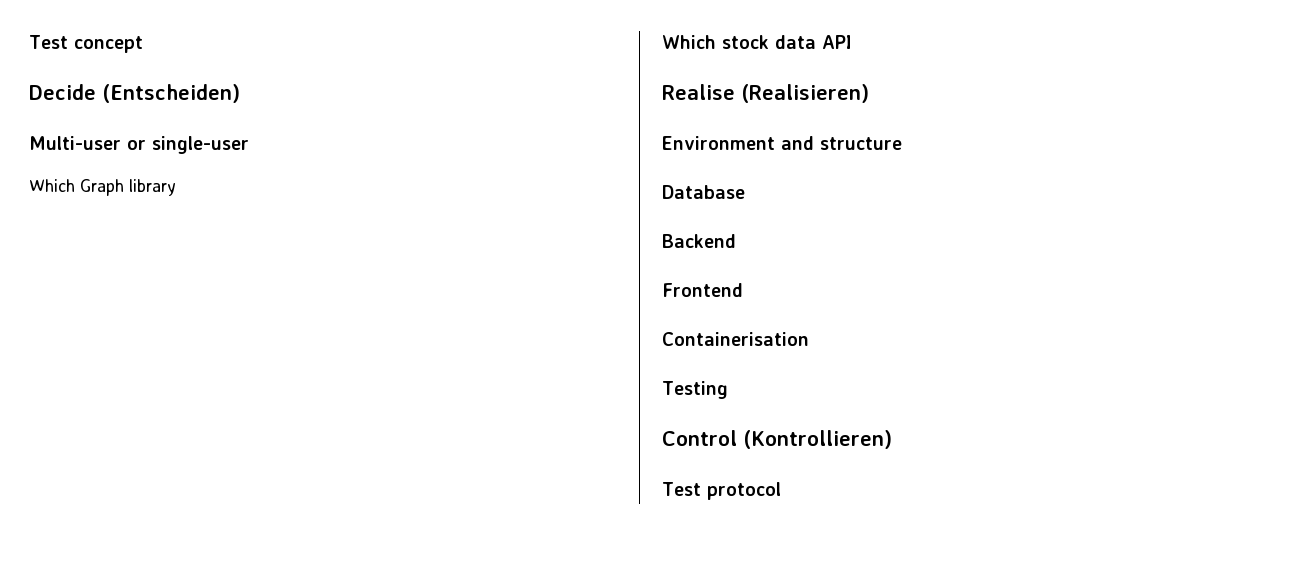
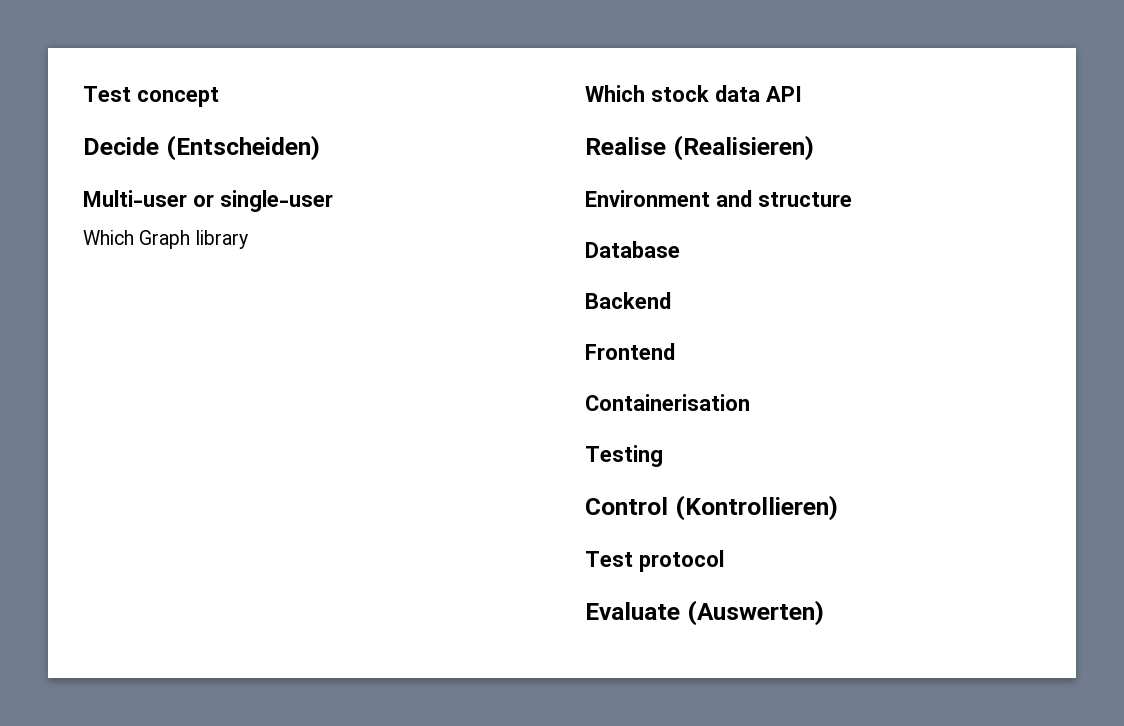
+ Evaluate (Auswerten)

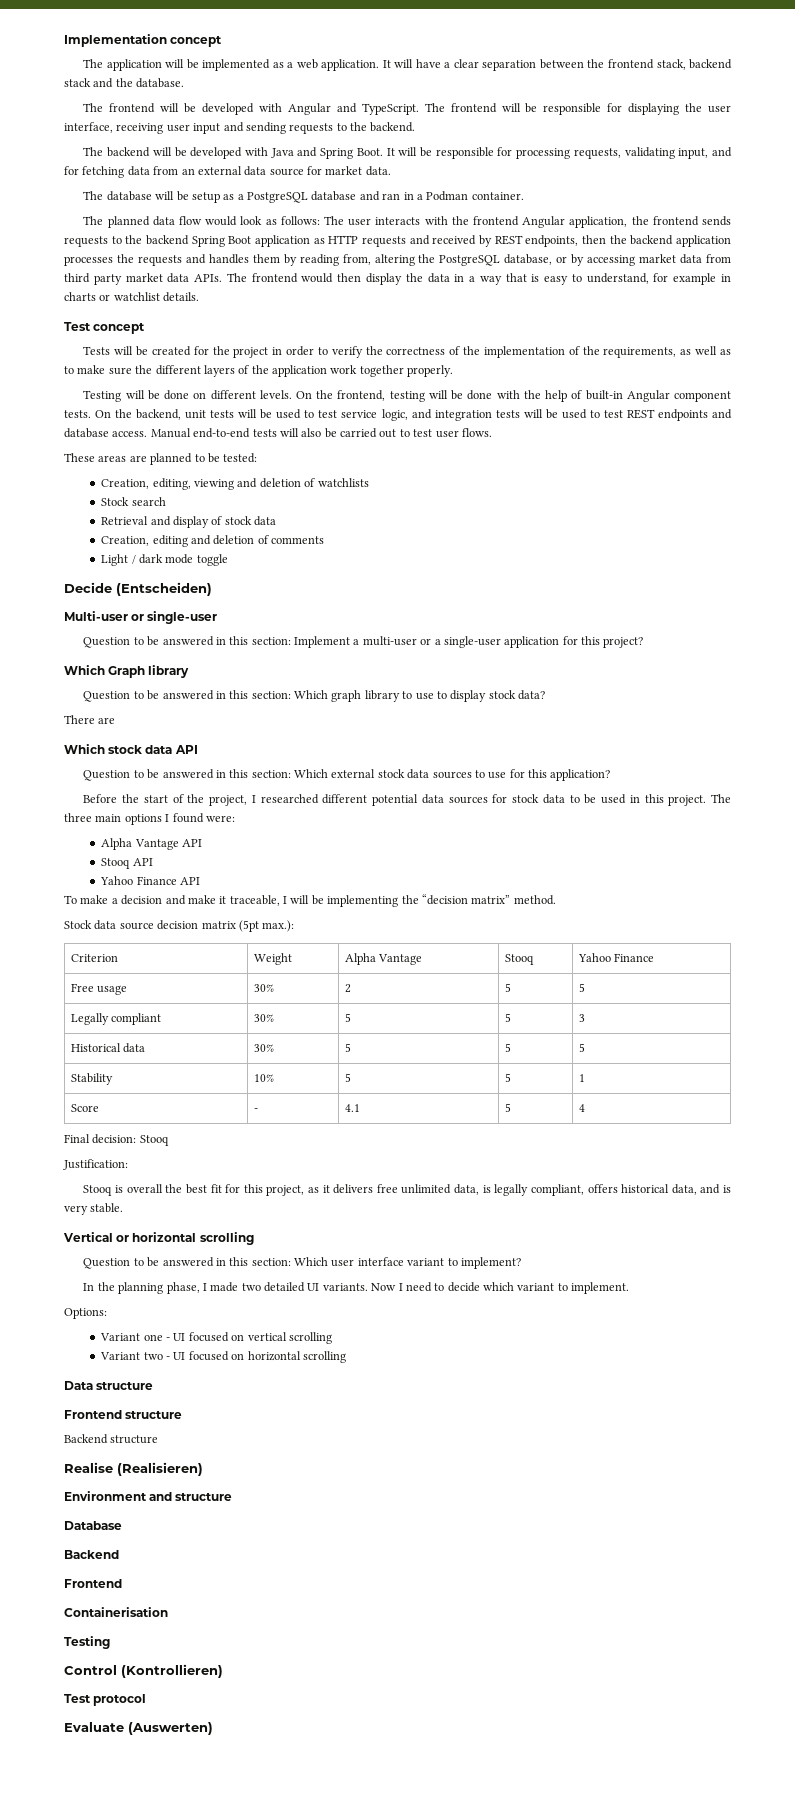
+ Implementation concept
+ The application will be implemented as a web application. It will have a clear separation between the frontend stack, backend stack and the database.
+ The frontend will be developed with Angular and TypeScript. The frontend will be responsible for displaying the user interface, receiving user input and sending requests to the backend.
+ The backend will be developed with Java and Spring Boot. It will be responsible for processing requests, validating input, and for fetching data from an external data source for market data.
+ The database will be setup as a PostgreSQL database and ran in a Podman container.
+ The planned data flow would look as follows: The user interacts with the frontend Angular application, the frontend sends requests to the backend Spring Boot application as HTTP requests and received by REST endpoints, then the backend application processes the requests and handles them by reading from, altering the PostgreSQL database, or by accessing market data from third party market data APIs. The frontend would then display the data in a way that is easy to understand, for example in charts or watchlist details.
  Test concept
+ Tests will be created for the project in order to verify the correctness of the implementation of the requirements, as well as to make sure the different layers of the application work together properly.
+ Testing will be done on different levels. On the frontend, testing will be done with the help of built-in Angular component tests. On the backend, unit tests will be used to test service logic, and integration tests will be used to test REST endpoints and database access. Manual end-to-end tests will also be carried out to test user flows.
+ These areas are planned to be tested:
+ Creation, editing, viewing and deletion of watchlists
+ Stock search
+ Retrieval and display of stock data
+ Creation, editing and deletion of comments
+ Light / dark mode toggle
+ Question to be answered in this section: Implement a multi-user or a single-user application for this project?
  Which Graph library
+ Question to be answered in this section: Which graph library to use to display stock data?
+ There are
  Which stock data API
+ Question to be answered in this section: Which external stock data sources to use for this application?
+ Before the start of the project, I researched different potential data sources for stock data to be used in this project. The three main options I found were:
+ Alpha Vantage API
+ Stooq API
+ Yahoo Finance API
+ To make a decision and make it traceable, I will be implementing the “decision matrix” method.
+ Stock data source decision matrix (5pt max.):
+ Criterion | Weight | Alpha Vantage | Stooq | Yahoo Finance
+ Free usage | 30% | 2 | 5 | 5
+ Legally compliant | 30% | 5 | 5 | 3
+ Historical data | 30% | 5 | 5 | 5
+ Stability | 10% | 5 | 5 | 1
+ Score | - | 4.1 | 5 | 4
+ Final decision: Stooq
+ Justification:
+ Stooq is overall the best fit for this project, as it delivers free unlimited data, is legally compliant, offers historical data, and is very stable.
+ Vertical or horizontal scrolling
+ Question to be answered in this section: Which user interface variant to implement?
+ In the planning phase, I made two detailed UI variants. Now I need to decide which variant to implement.
+ Options:
+ Variant one - UI focused on vertical scrolling
+ Variant two - UI focused on horizontal scrolling
+ Data structure
+ Frontend structure
+ Backend structure

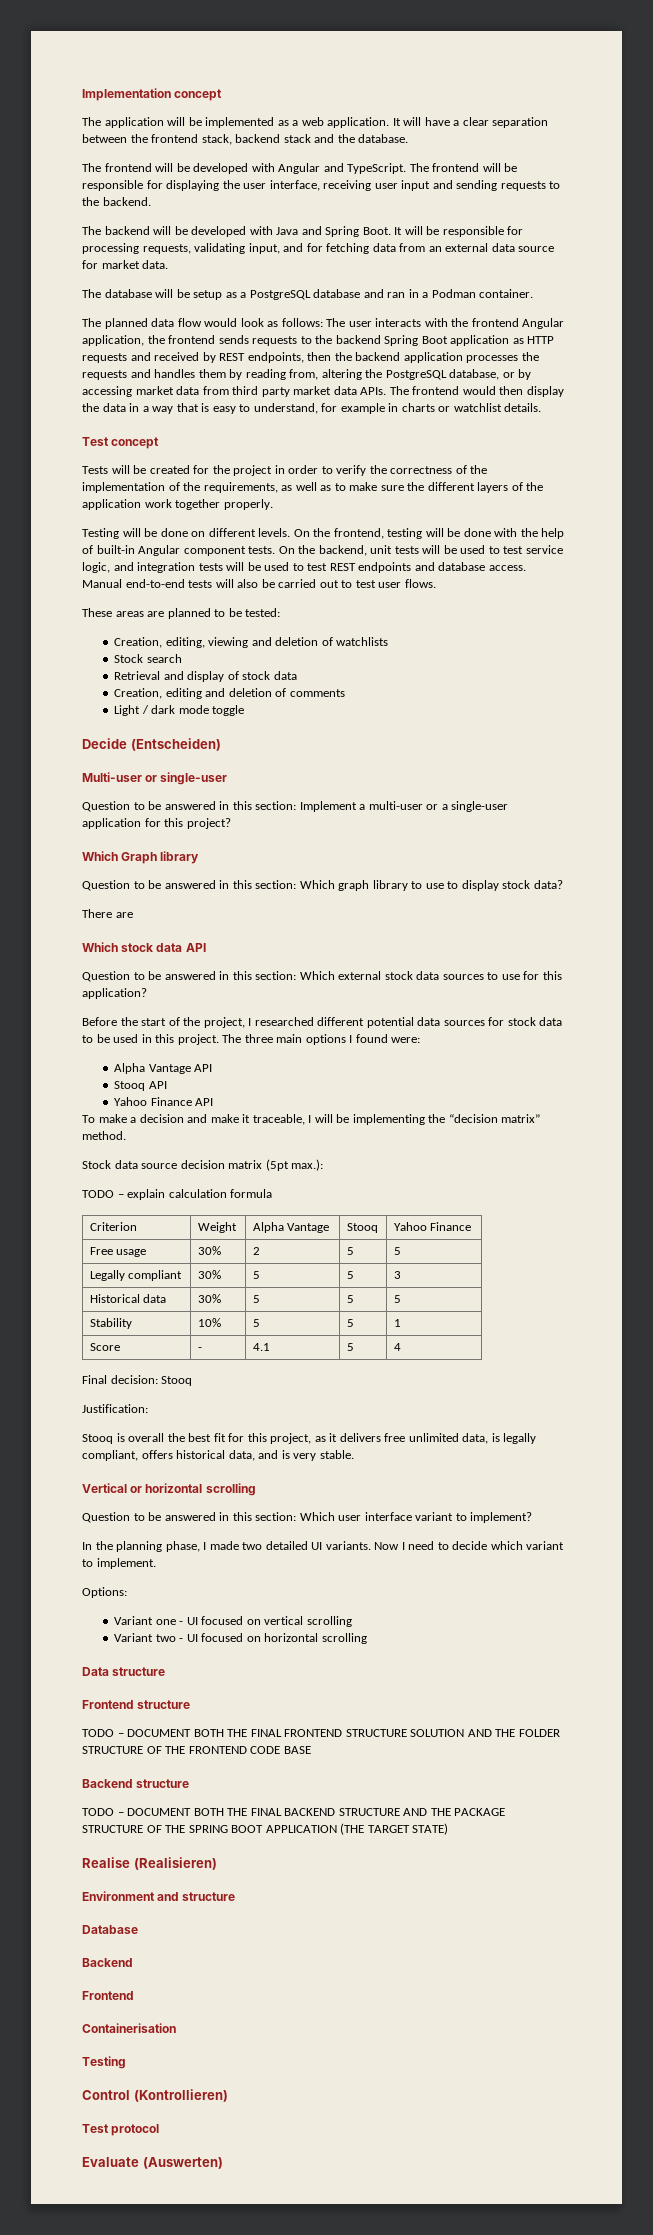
+ TODO – explain calculation formula
+ TODO – DOCUMENT BOTH THE FINAL FRONTEND STRUCTURE SOLUTION AND THE FOLDER STRUCTURE OF THE FRONTEND CODE BASE
  Backend structure
+ TODO – DOCUMENT BOTH THE FINAL BACKEND STRUCTURE AND THE PACKAGE STRUCTURE OF THE SPRING BOOT APPLICATION (THE TARGET STATE)

